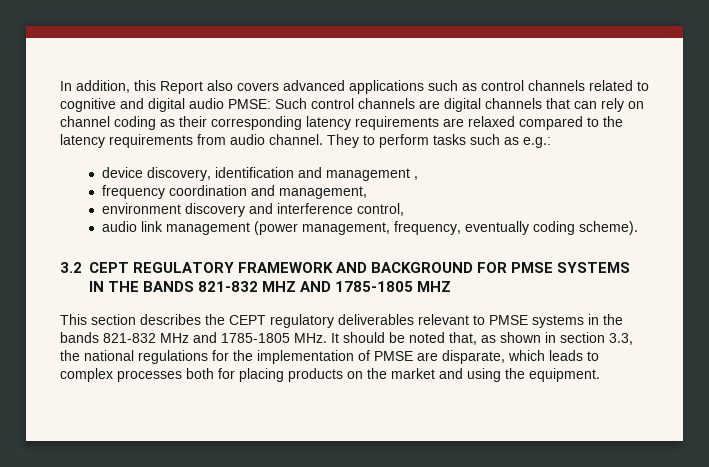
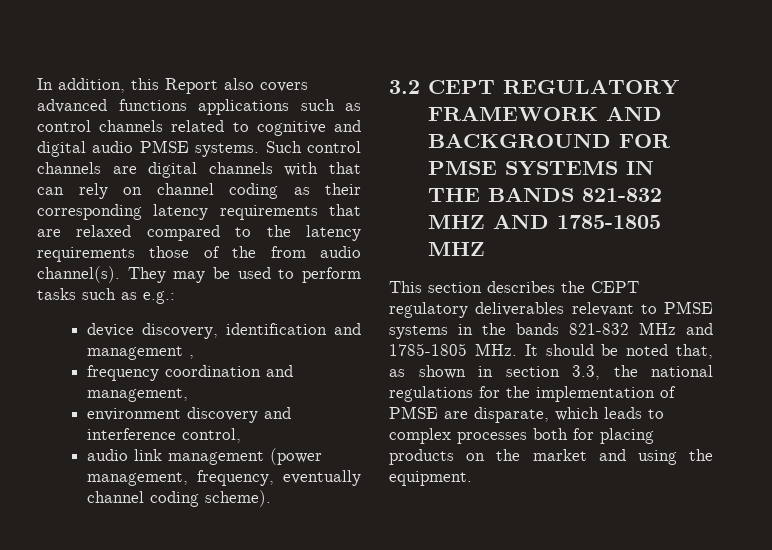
- In addition, this Report also covers advanced applications such as control channels related to cognitive and digital audio PMSE: Such control channels are digital channels that can rely on channel coding as their corresponding latency requirements are relaxed compared to the latency requirements from audio channel. They to perform tasks such as e.g.:
+ In addition, this Report also covers advanced functions applications such as control channels related to cognitive and digital audio PMSE systems. Such control channels are digital channels with that can rely on channel coding as their corresponding latency requirements that are relaxed compared to the latency requirements those of the from audio channel(s). They may be used to perform tasks such as e.g.:
- audio link management (power management, frequency, eventually coding scheme).
+ audio link management (power management, frequency, eventually channel coding scheme).

